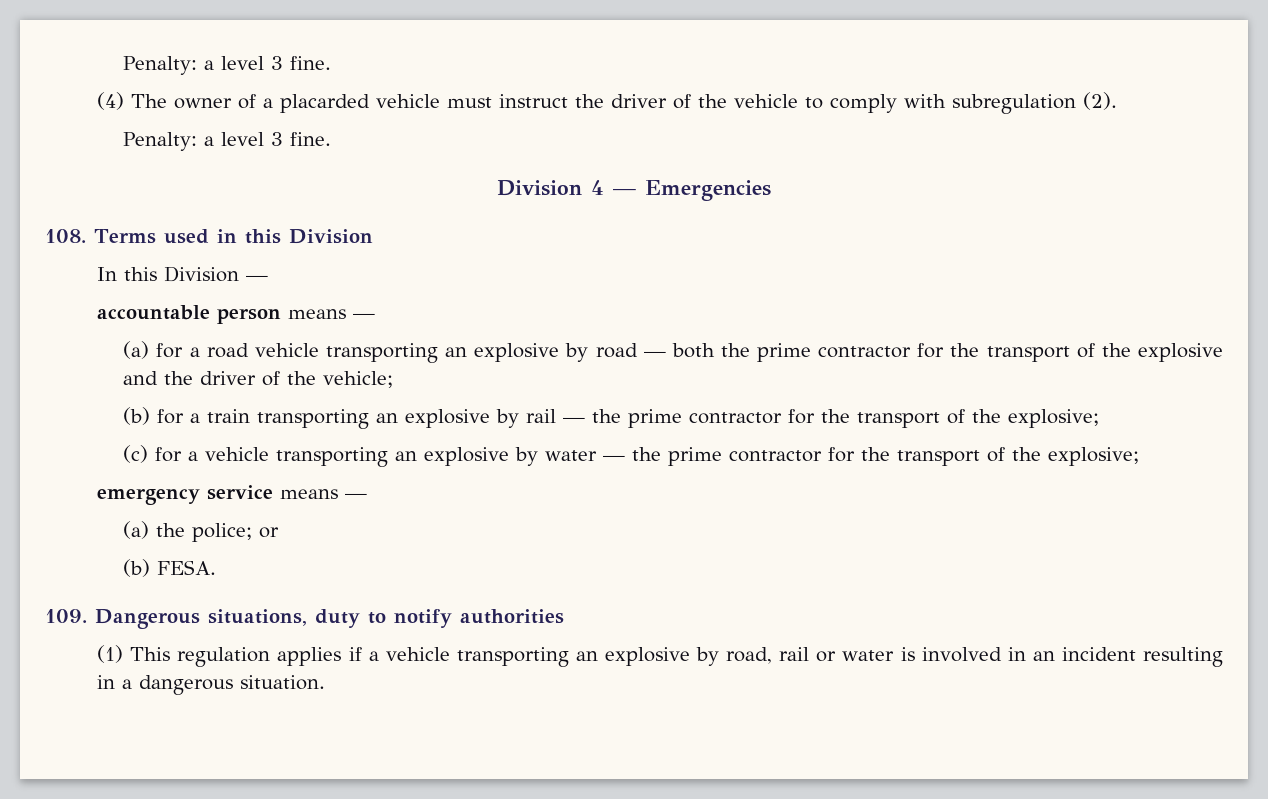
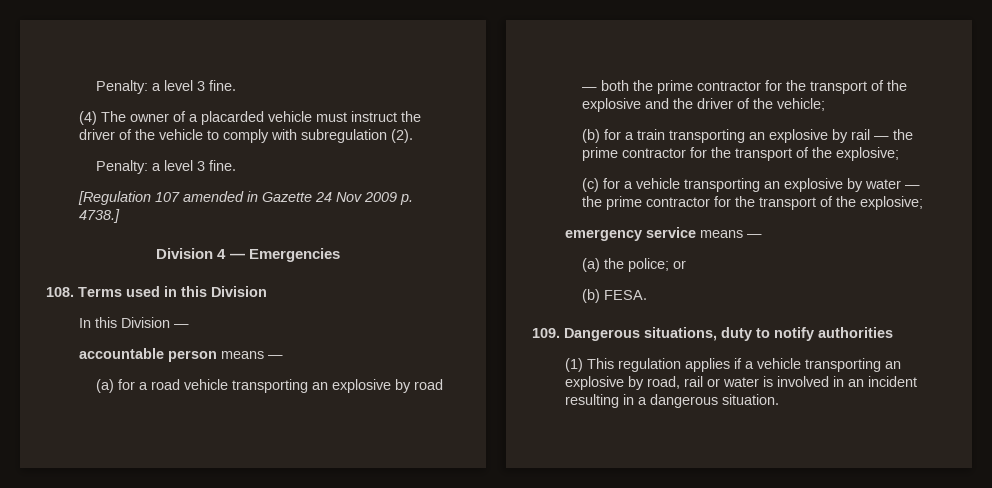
+ [Regulation 107 amended in Gazette 24 Nov 2009 p. 4738.]

